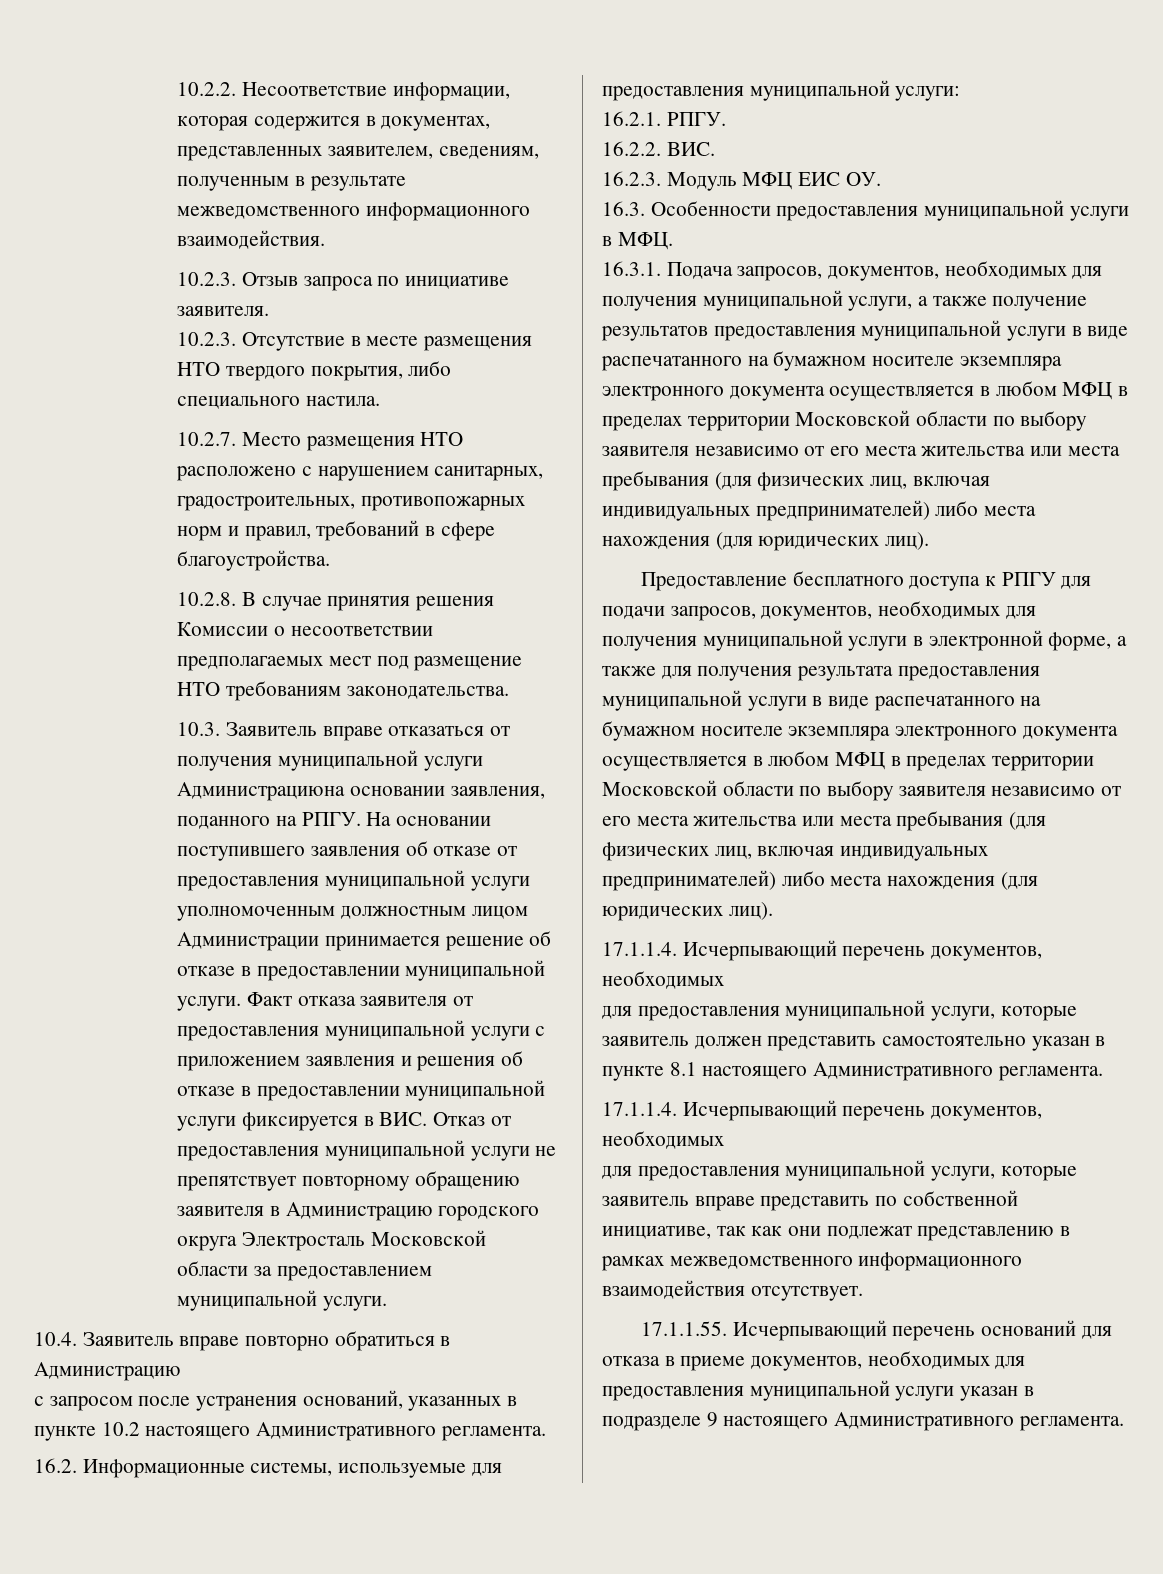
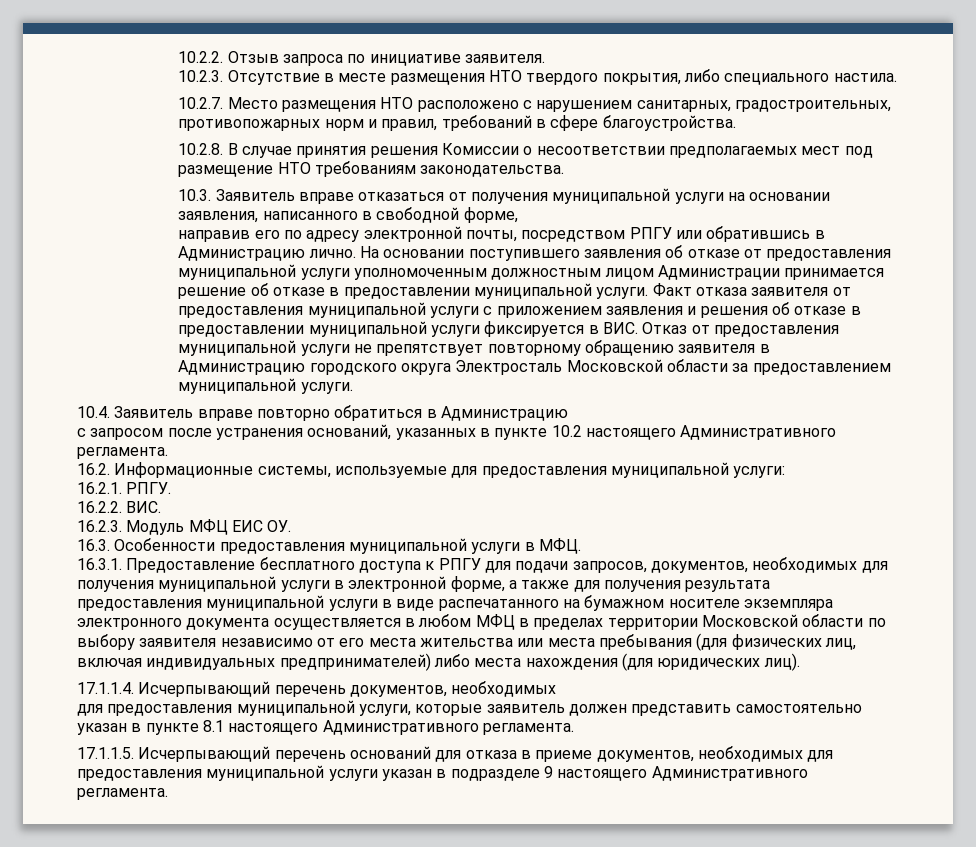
- 10.2.2. Несоответствие информации, которая содержится в документах, представленных заявителем, сведениям, полученным в результате межведомственного информационного взаимодействия.
- 10.2.3. Отзыв запроса по инициативе заявителя.
+ 10.2.2. Отзыв запроса по инициативе заявителя.
- 10.3. Заявитель вправе отказаться от получения муниципальной услуги Администрациюна основании заявления, поданного на РПГУ.
+ 10.3. Заявитель вправе отказаться от получения муниципальной услуги на основании заявления, написанного в свободной форме,
+ направив его по адресу электронной почты, посредством РПГУ или обратившись в Администрацию лично.
- 16.3.1. Подача запросов, документов, необходимых для получения муниципальной услуги, а также получение результатов предоставления муниципальной услуги в виде распечатанного на бумажном носителе экземпляра электронного документа осуществляется в любом МФЦ в пределах территории Московской области по выбору заявителя независимо от его места жительства или места пребывания (для физических лиц, включая индивидуальных предпринимателей) либо места нахождения (для юридических лиц).
- Предоставление бесплатного доступа к РПГУ для подачи запросов, документов, необходимых для получения муниципальной услуги в электронной форме, а также для получения результата предоставления муниципальной услуги в виде распечатанного на бумажном носителе экземпляра электронного документа осуществляется в любом МФЦ в пределах территории Московской области по выбору заявителя независимо от его места жительства или места пребывания (для физических лиц, включая индивидуальных предпринимателей) либо места нахождения (для юридических лиц).
+ 16.3.1. Предоставление бесплатного доступа к РПГУ для подачи запросов, документов, необходимых для получения муниципальной услуги в электронной форме, а также для получения результата предоставления муниципальной услуги в виде распечатанного на бумажном носителе экземпляра электронного документа осуществляется в любом МФЦ в пределах территории Московской области по выбору заявителя независимо от его места жительства или места пребывания (для физических лиц, включая индивидуальных предпринимателей) либо места нахождения (для юридических лиц).
  для предоставления муниципальной услуги, которые заявитель должен представить самостоятельно указан в пункте 8.1 настоящего Административного регламента.
- 17.1.1.4. Исчерпывающий перечень документов, необходимых
- для предоставления муниципальной услуги, которые заявитель вправе представить по собственной инициативе, так как они подлежат представлению в рамках межведомственного информационного взаимодействия отсутствует.
- 17.1.1.55. Исчерпывающий перечень оснований для отказа в приеме документов, необходимых для предоставления муниципальной услуги указан в подразделе 9 настоящего Административного регламента.
+ 17.1.1.5. Исчерпывающий перечень оснований для отказа в приеме документов, необходимых для предоставления муниципальной услуги указан в подразделе 9 настоящего Административного регламента.

